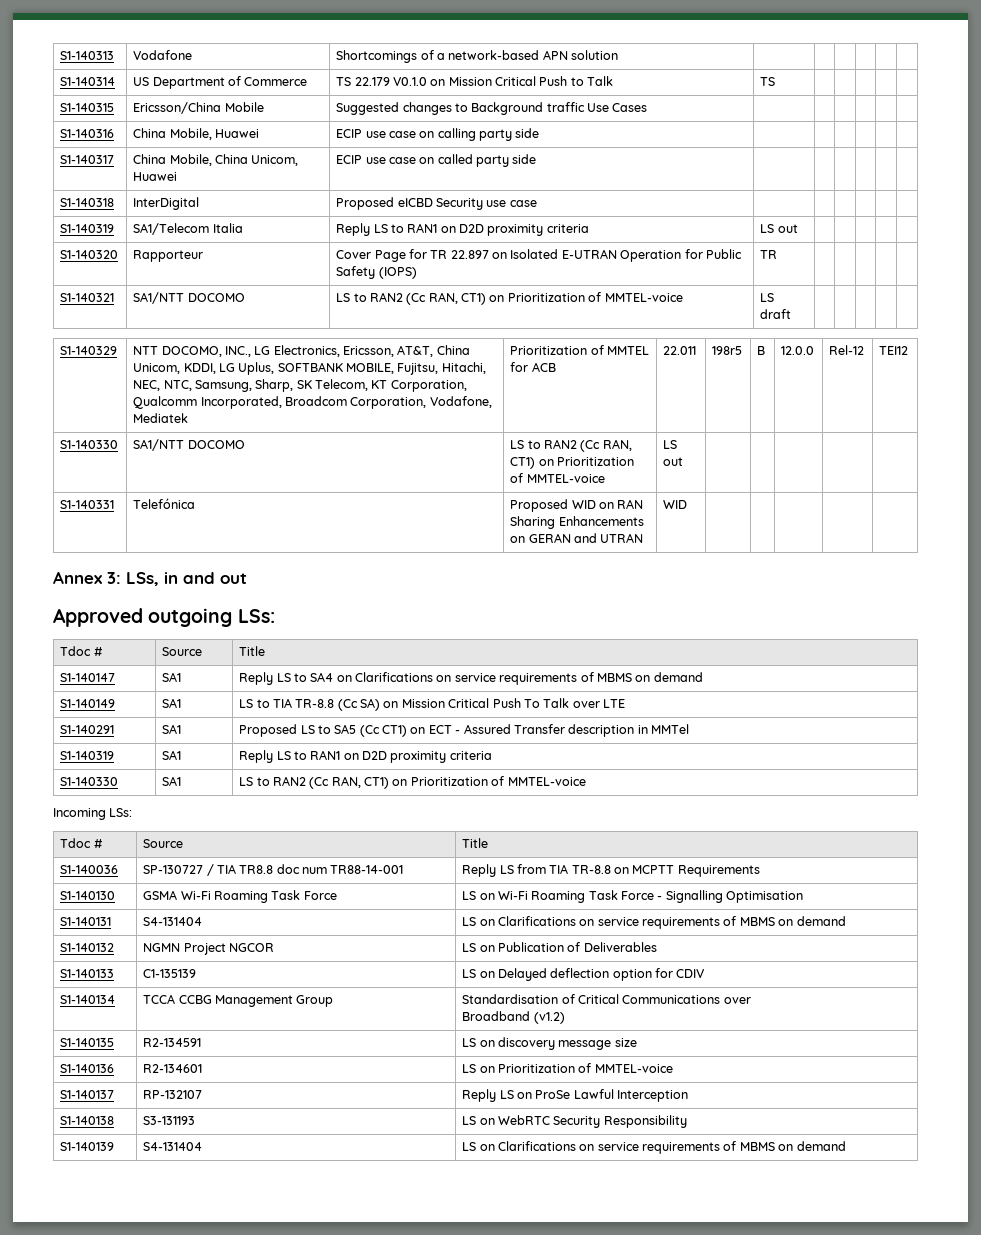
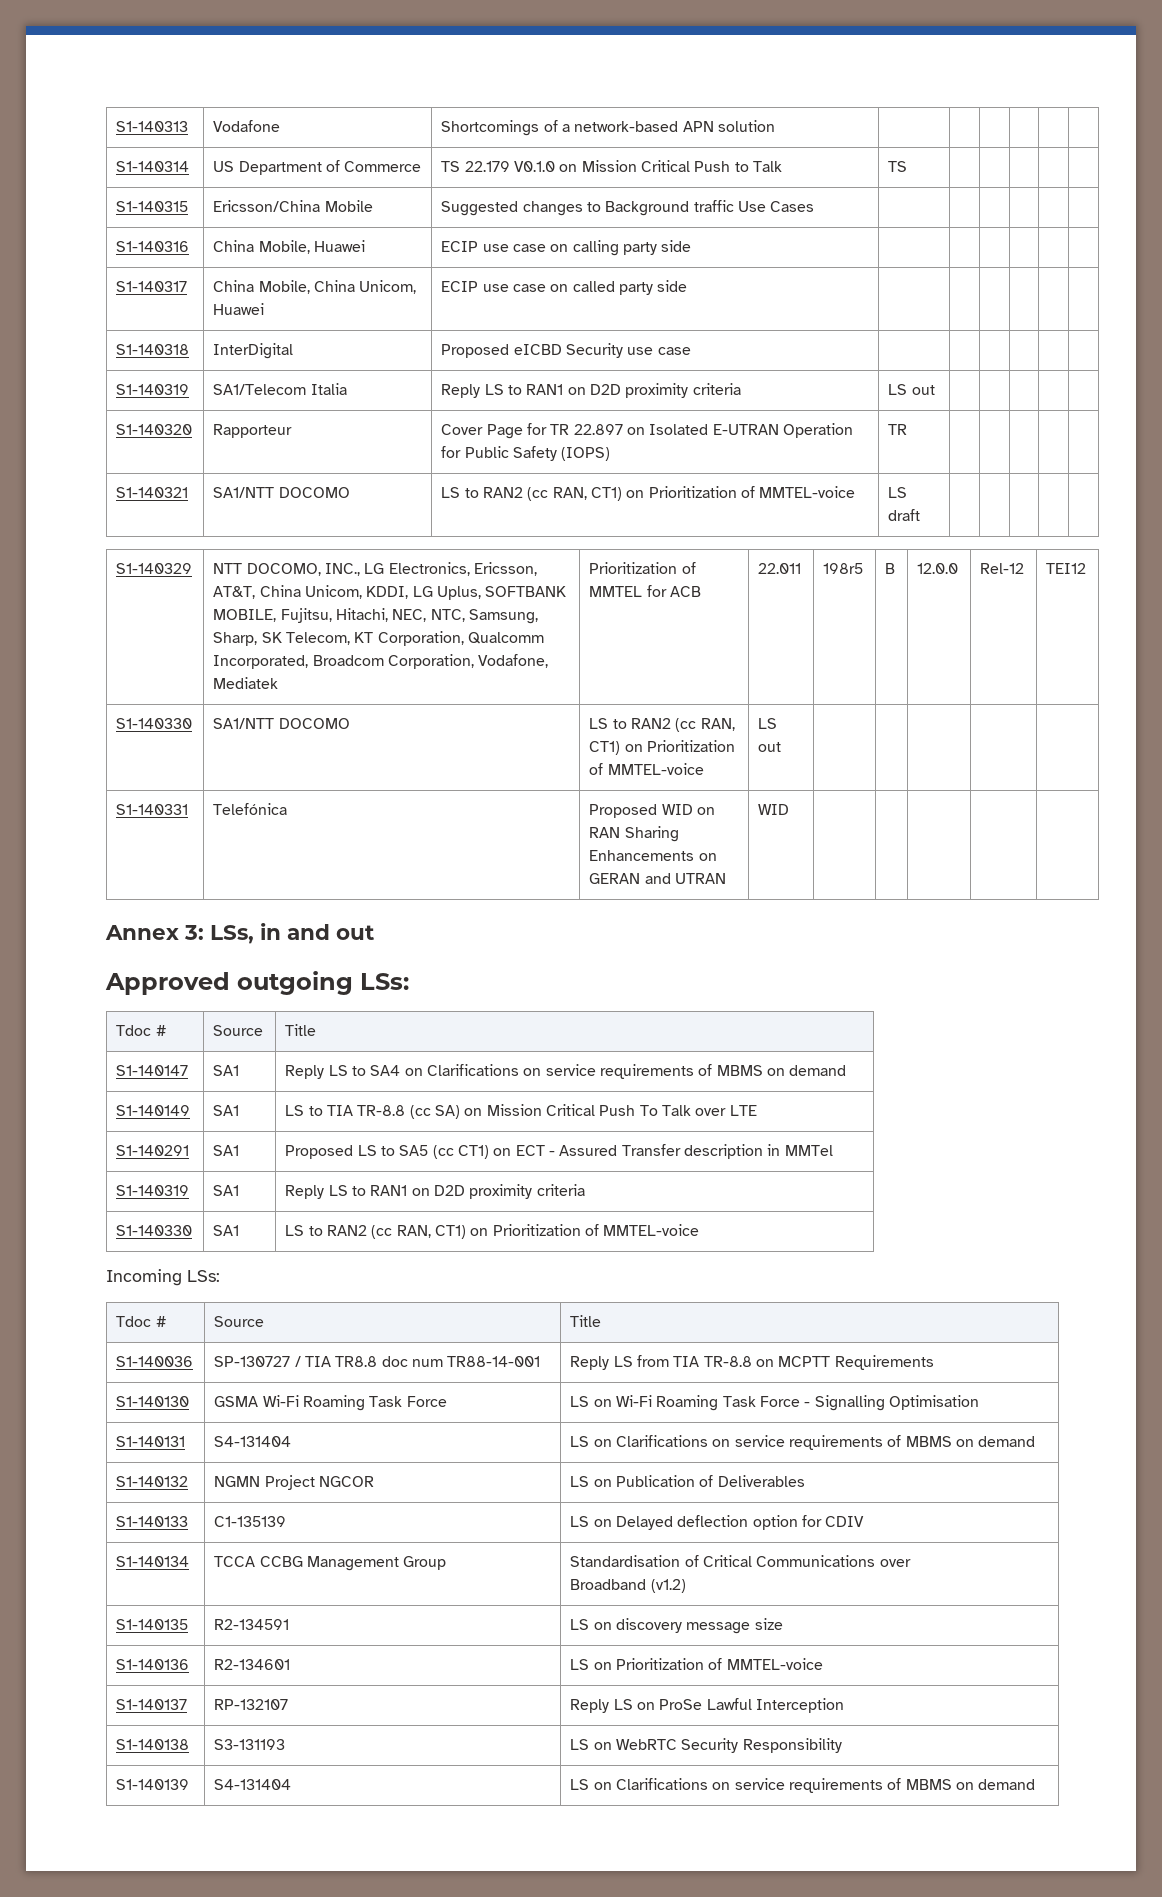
- S1-140321 | SA1/NTT DOCOMO | LS to RAN2 (Cc RAN, CT1) on Prioritization of MMTEL-voice | LS draft | | | | |
+ S1-140321 | SA1/NTT DOCOMO | LS to RAN2 (cc RAN, CT1) on Prioritization of MMTEL-voice | LS draft | | | | |
- S1-140330 | SA1/NTT DOCOMO | LS to RAN2 (Cc RAN, CT1) on Prioritization of MMTEL-voice | LS out | | | | |
+ S1-140330 | SA1/NTT DOCOMO | LS to RAN2 (cc RAN, CT1) on Prioritization of MMTEL-voice | LS out | | | | |
- S1-140149 | SA1 | LS to TIA TR-8.8 (Cc SA) on Mission Critical Push To Talk over LTE
+ S1-140149 | SA1 | LS to TIA TR-8.8 (cc SA) on Mission Critical Push To Talk over LTE
- S1-140291 | SA1 | Proposed LS to SA5 (Cc CT1) on ECT - Assured Transfer description in MMTel
+ S1-140291 | SA1 | Proposed LS to SA5 (cc CT1) on ECT - Assured Transfer description in MMTel
- S1-140330 | SA1 | LS to RAN2 (Cc RAN, CT1) on Prioritization of MMTEL-voice
+ S1-140330 | SA1 | LS to RAN2 (cc RAN, CT1) on Prioritization of MMTEL-voice

